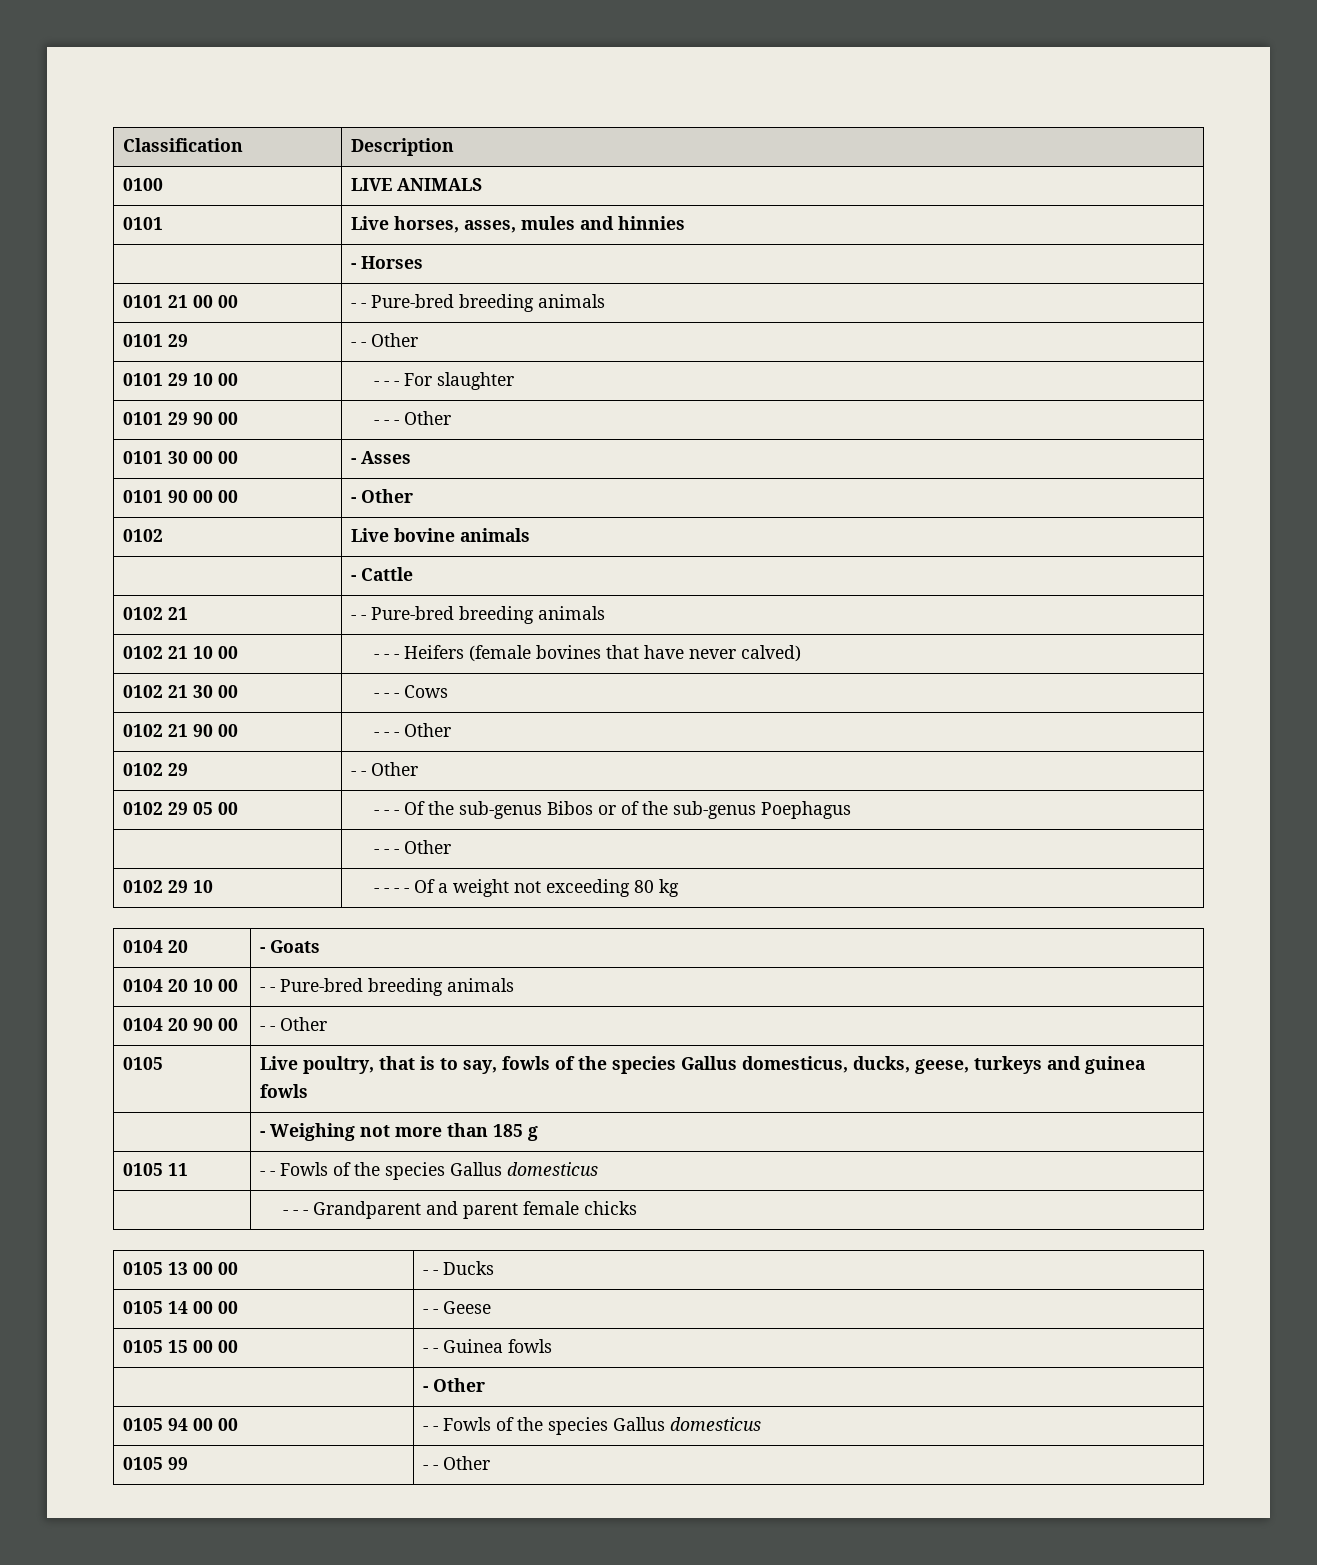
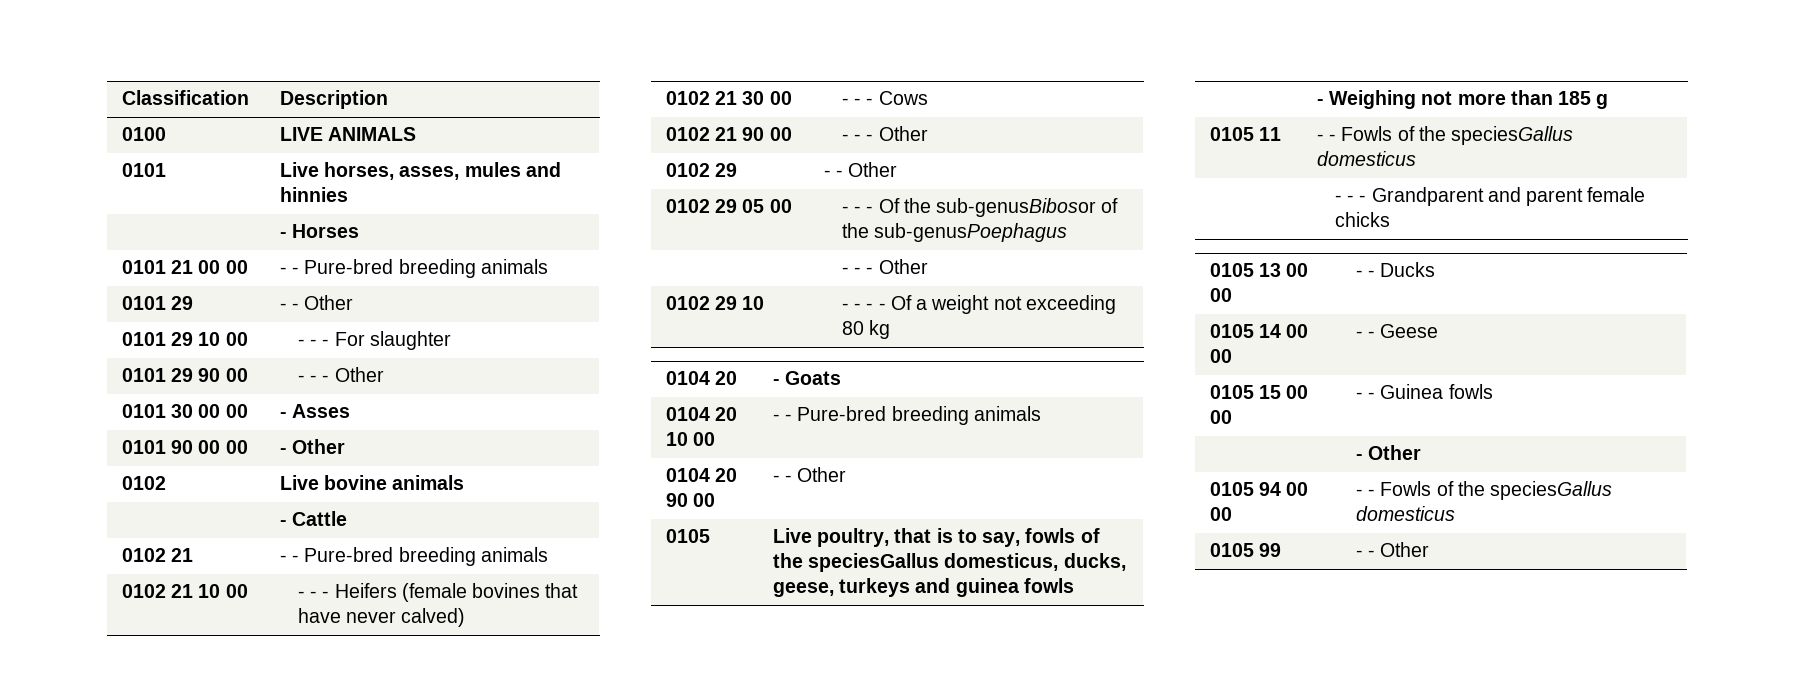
- 0102 29 05 00 | - - - Of the sub-genus Bibos or of the sub-genus Poephagus
+ 0102 29 05 00 | - - - Of the sub-genusBibosor of the sub-genusPoephagus
- 0105 | Live poultry, that is to say, fowls of the species Gallus domesticus, ducks, geese, turkeys and guinea fowls
+ 0105 | Live poultry, that is to say, fowls of the speciesGallus domesticus, ducks, geese, turkeys and guinea fowls
- 0105 11 | - - Fowls of the species Gallus domesticus
+ 0105 11 | - - Fowls of the speciesGallus domesticus
- 0105 94 00 00 | - - Fowls of the species Gallus domesticus
+ 0105 94 00 00 | - - Fowls of the speciesGallus domesticus

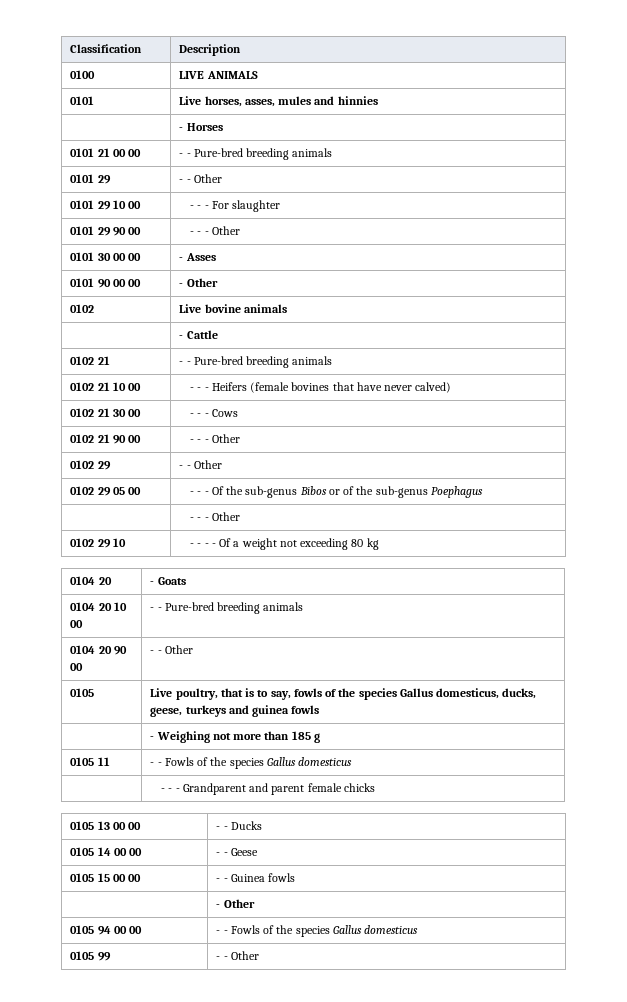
- 0102 29 05 00 | - - - Of the sub-genusBibosor of the sub-genusPoephagus
+ 0102 29 05 00 | - - - Of the sub-genus Bibos or of the sub-genus Poephagus
- 0105 | Live poultry, that is to say, fowls of the speciesGallus domesticus, ducks, geese, turkeys and guinea fowls
+ 0105 | Live poultry, that is to say, fowls of the species Gallus domesticus, ducks, geese, turkeys and guinea fowls
- 0105 11 | - - Fowls of the speciesGallus domesticus
+ 0105 11 | - - Fowls of the species Gallus domesticus
- 0105 94 00 00 | - - Fowls of the speciesGallus domesticus
+ 0105 94 00 00 | - - Fowls of the species Gallus domesticus

